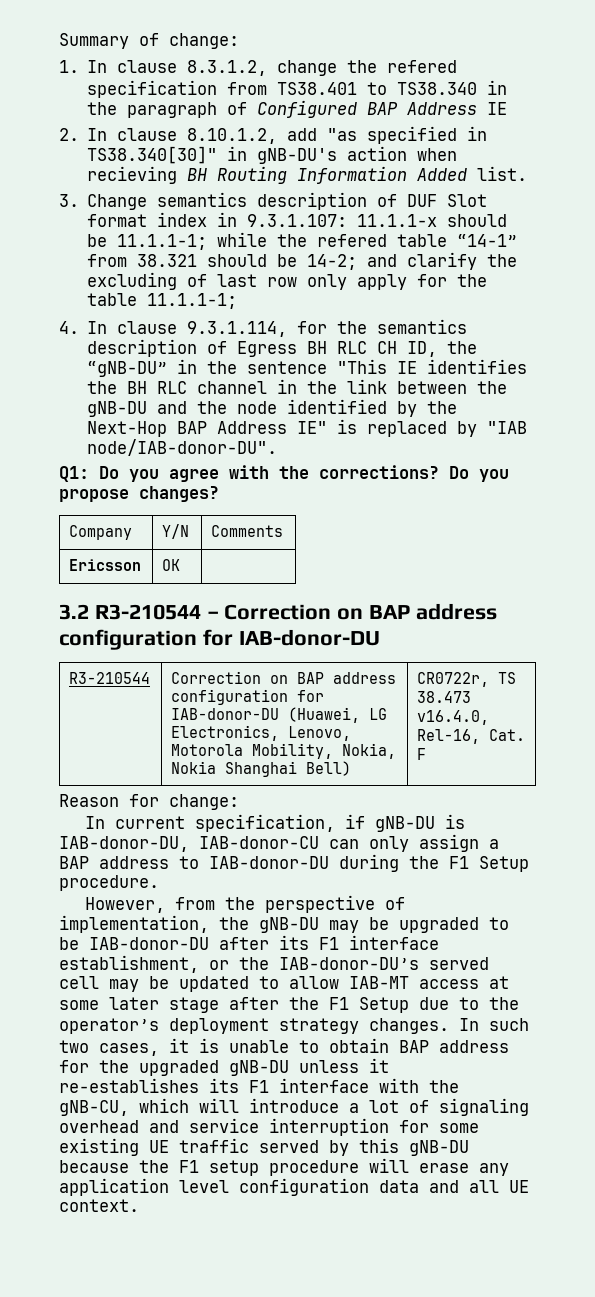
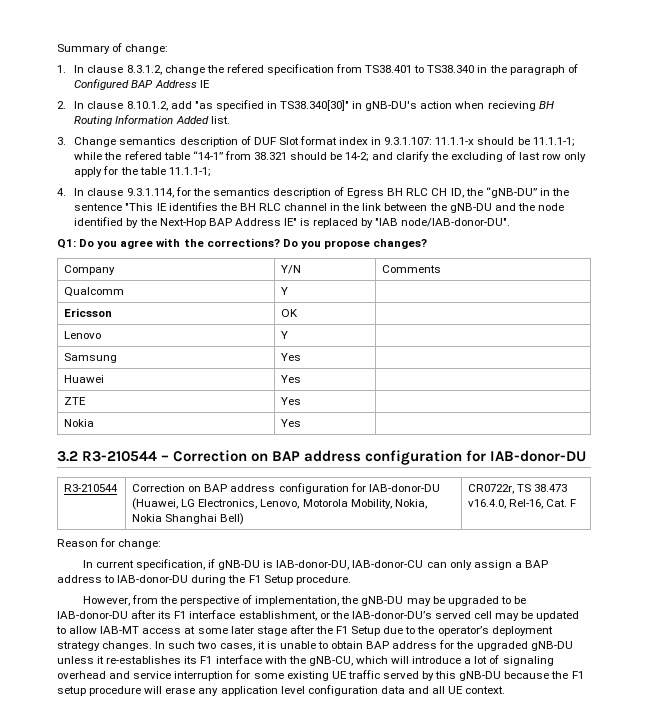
+ Qualcomm | Y |
+ Lenovo | Y |
+ Samsung | Yes |
+ Huawei | Yes |
+ ZTE | Yes |
+ Nokia | Yes |

